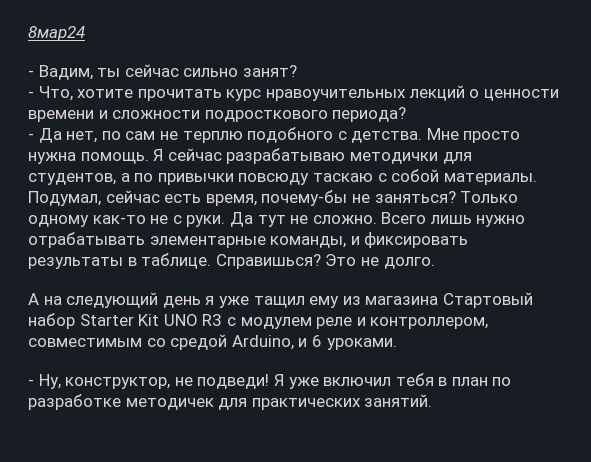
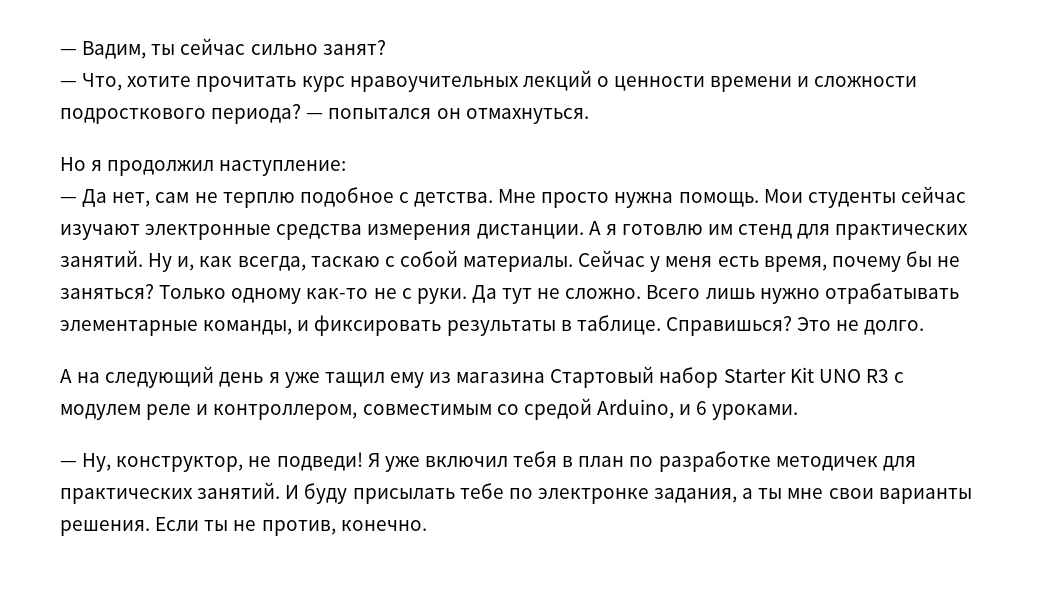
- 8мар24
- - Вадим, ты сейчас сильно занят?
+ — Вадим, ты сейчас сильно занят?
- - Что, хотите прочитать курс нравоучительных лекций о ценности времени и сложности подросткового периода?
- - Да нет, по сам не терплю подобного с детства.
+ — Что, хотите прочитать курс нравоучительных лекций о ценности времени и сложности подросткового периода? — попытался он отмахнуться.
+ Но я продолжил наступление:
+ — Да нет, сам не терплю подобное с детства.
- Я сейчас разрабатываю методички для студентов, а по привычки повсюду таскаю с собой материалы. Подумал, сейчас есть время, почему-бы не заняться?
+ Мои студенты сейчас изучают электронные средства измерения дистанции. А я готовлю им стенд для практических занятий. Ну и, как всегда, таскаю с собой материалы. Сейчас у меня есть время, почему бы не заняться?
- - Ну, конструктор, не подведи!
+ — Ну, конструктор, не подведи!
+ И буду присылать тебе по электронке задания, а ты мне свои варианты решения. Если ты не против, конечно.

